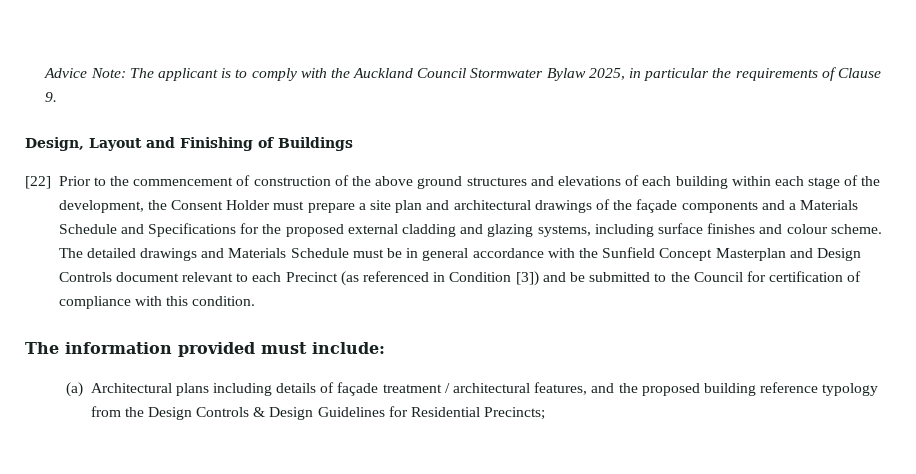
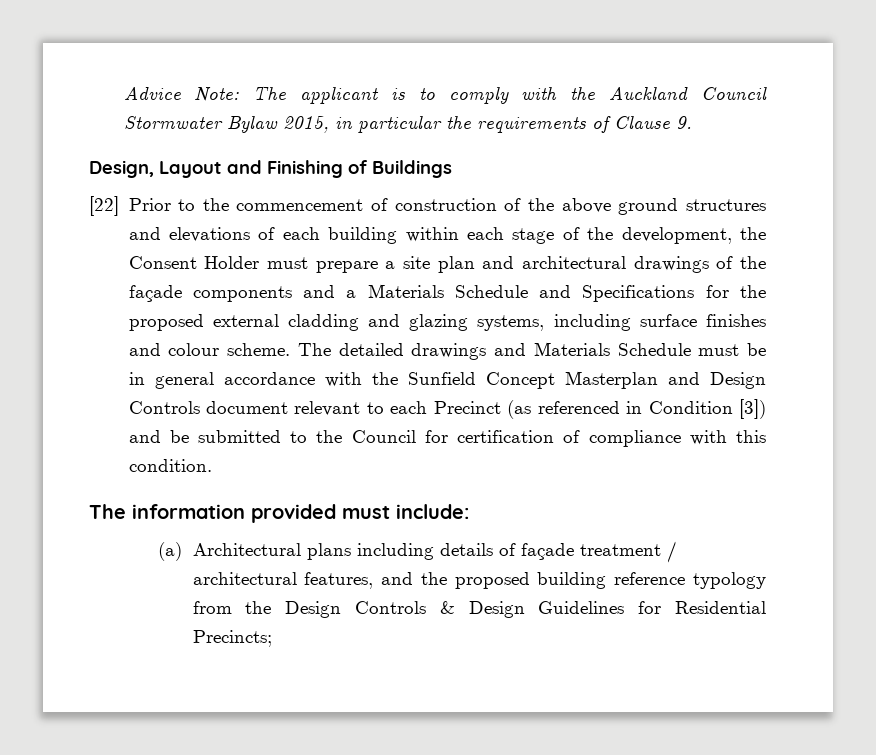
- Advice Note: The applicant is to comply with the Auckland Council Stormwater Bylaw 2025, in particular the requirements of Clause 9.
+ Advice Note: The applicant is to comply with the Auckland Council Stormwater Bylaw 2015, in particular the requirements of Clause 9.

